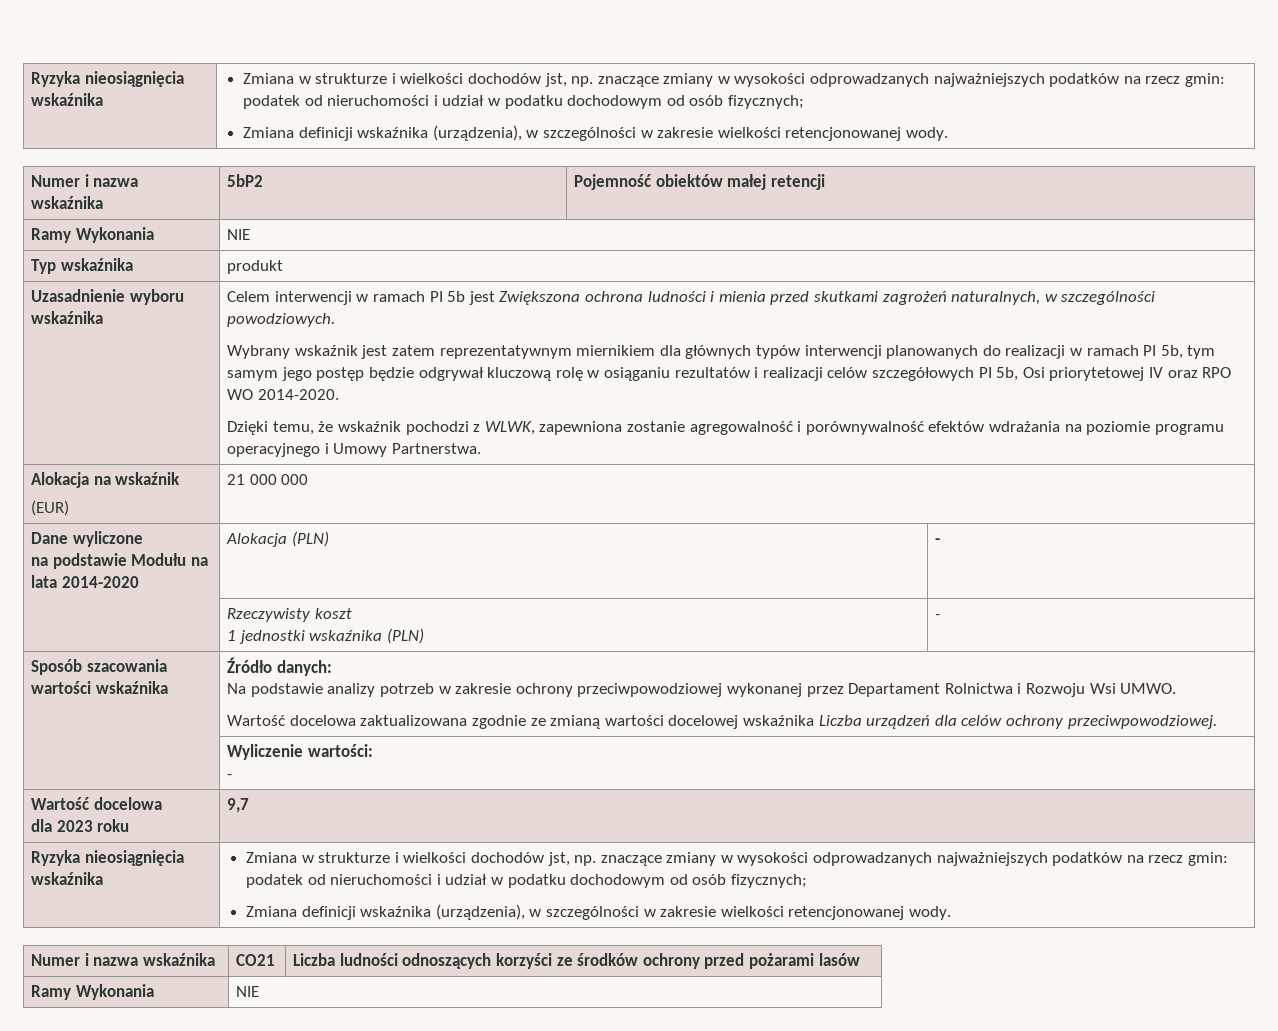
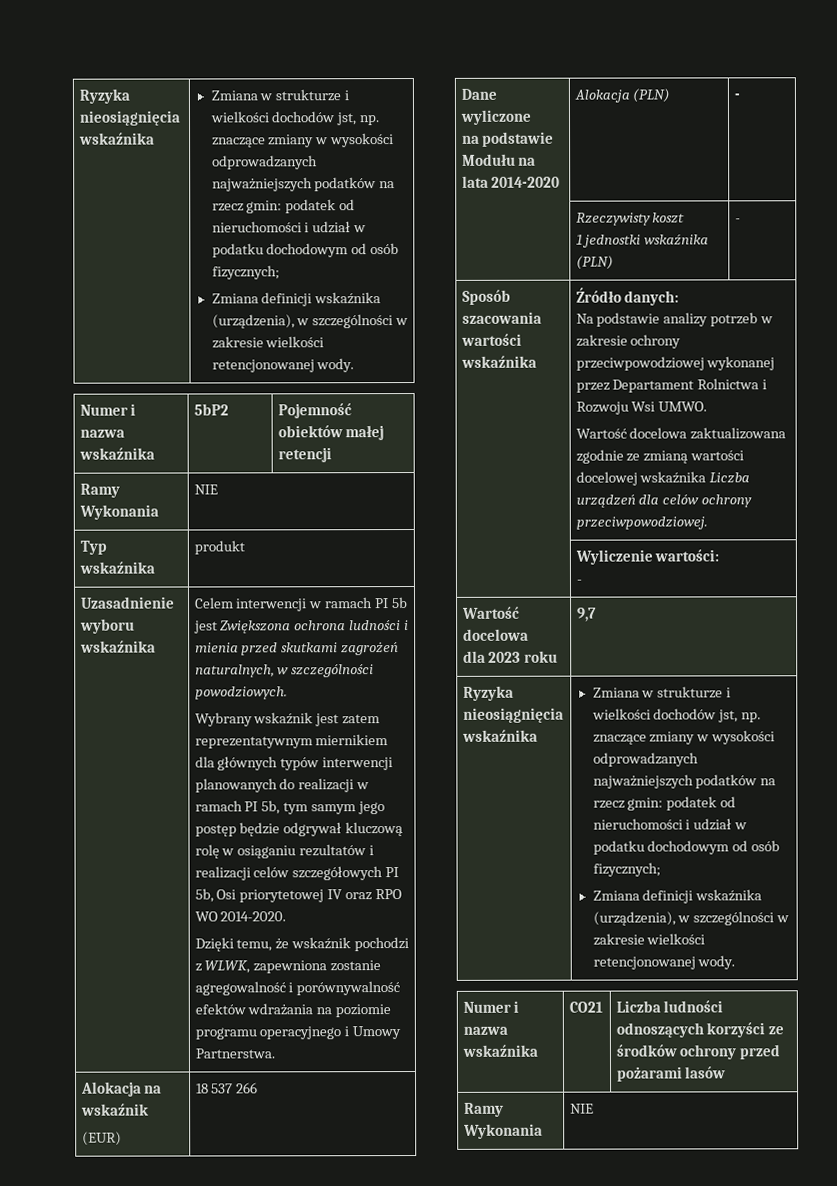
  Alokacja na wskaźnik
- (EUR) | 21 000 000
+ (EUR) | 18 537 266

